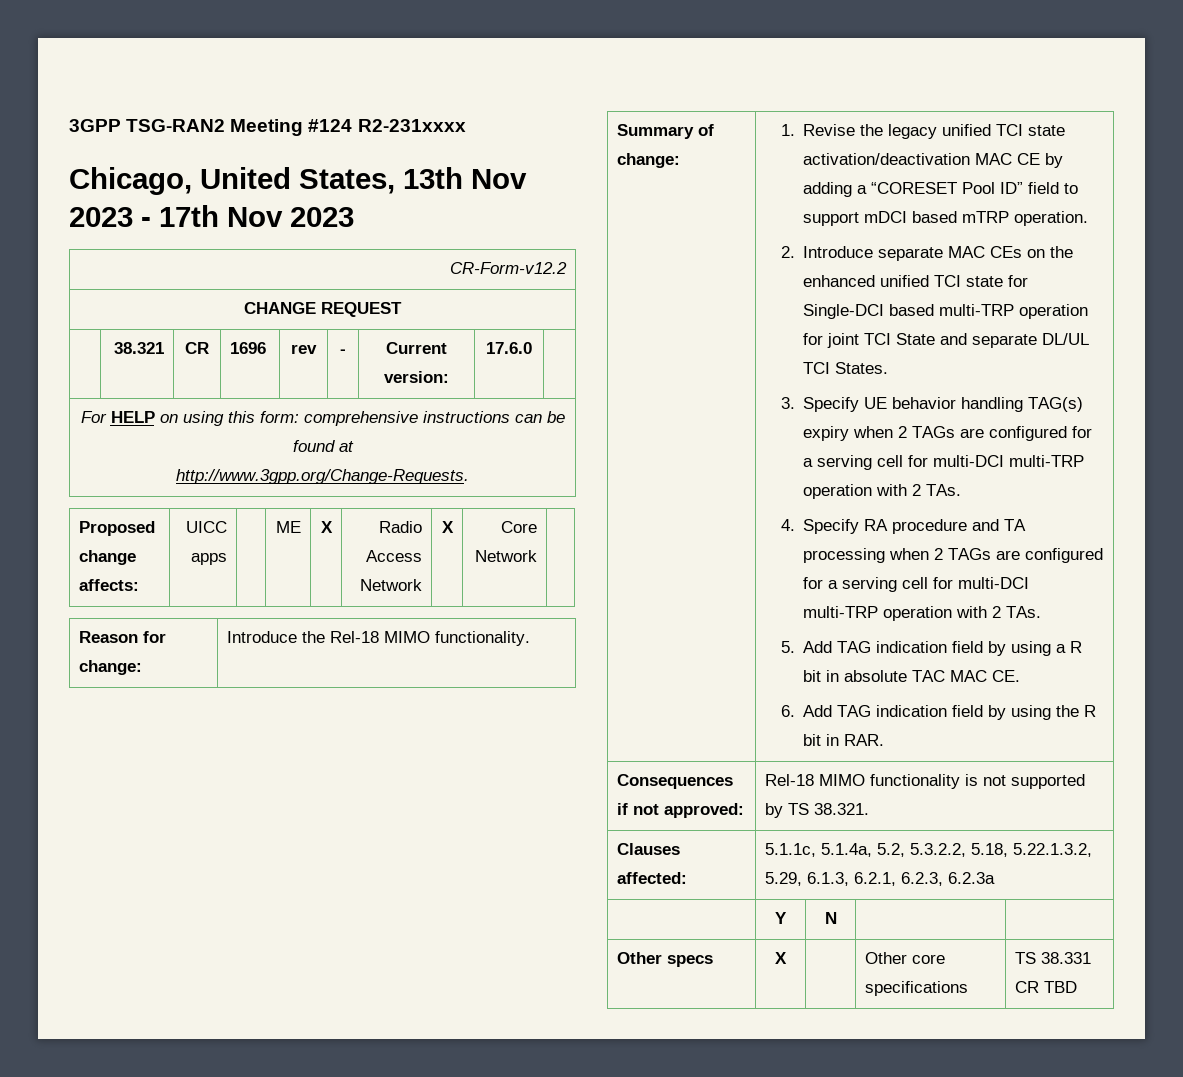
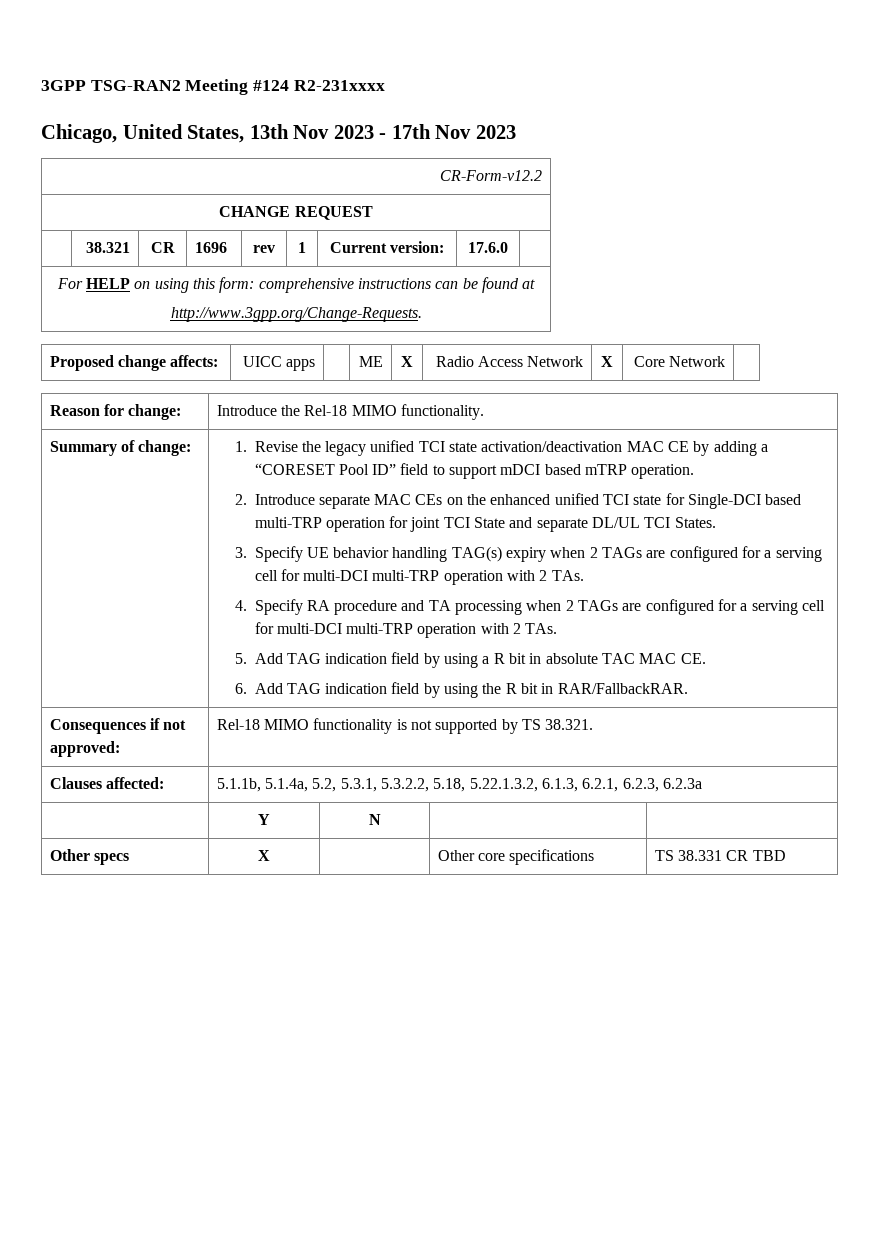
- | 38.321 | CR | 1696 | rev | - | Current version: | 17.6.0 |
+ | 38.321 | CR | 1696 | rev | 1 | Current version: | 17.6.0 |
- 6. Add TAG indication field by using the R bit in RAR.
+ 6. Add TAG indication field by using the R bit in RAR/FallbackRAR.
- Clauses affected: | 5.1.1c, 5.1.4a, 5.2, 5.3.2.2, 5.18, 5.22.1.3.2, 5.29, 6.1.3, 6.2.1, 6.2.3, 6.2.3a
+ Clauses affected: | 5.1.1b, 5.1.4a, 5.2, 5.3.1, 5.3.2.2, 5.18, 5.22.1.3.2, 6.1.3, 6.2.1, 6.2.3, 6.2.3a

